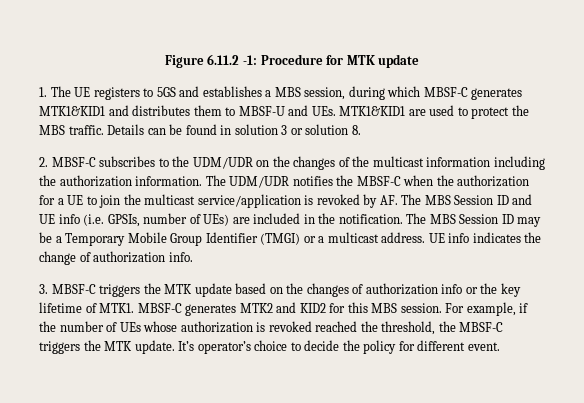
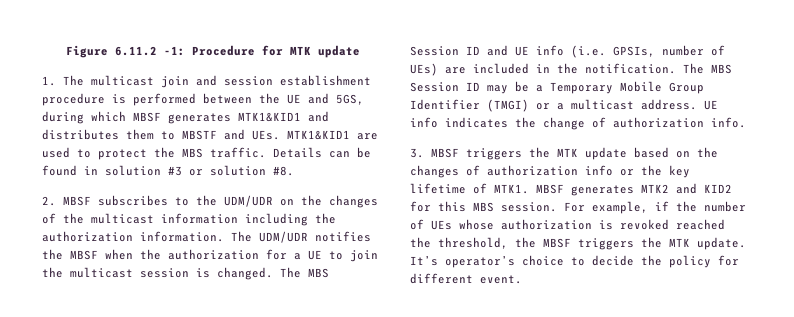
- 1. The UE registers to 5GS and establishes a MBS session, during which MBSF-C generates MTK1&KID1 and distributes them to MBSF-U and UEs. MTK1&KID1 are used to protect the MBS traffic.
+ 1. The multicast join and session establishment procedure is performed between the UE and 5GS, during which MBSF generates MTK1&KID1 and distributes them to MBSTF and UEs. MTK1&KID1 are used to protect the MBS traffic.
- Details can be found in solution 3 or solution 8.
+ Details can be found in solution #3 or solution #8.
- 2. MBSF-C subscribes to the UDM/UDR on the changes of the multicast information including the authorization information.
+ 2. MBSF subscribes to the UDM/UDR on the changes of the multicast information including the authorization information.
- The UDM/UDR notifies the MBSF-C when the authorization for a UE to join the multicast service/application is revoked by AF. The MBS Session ID and UE info (i.e. GPSIs, number of UEs) are included in the notification.
+ The UDM/UDR notifies the MBSF when the authorization for a UE to join the multicast session is changed. The MBS Session ID and UE info (i.e. GPSIs, number of UEs) are included in the notification.
- 3. MBSF-C triggers the MTK update based on the changes of authorization info or the key lifetime of MTK1.
+ 3. MBSF triggers the MTK update based on the changes of authorization info or the key lifetime of MTK1.
- MBSF-C generates MTK2 and KID2 for this MBS session.
+ MBSF generates MTK2 and KID2 for this MBS session.
- For example, if the number of UEs whose authorization is revoked reached the threshold, the MBSF-C triggers the MTK update.
+ For example, if the number of UEs whose authorization is revoked reached the threshold, the MBSF triggers the MTK update.

